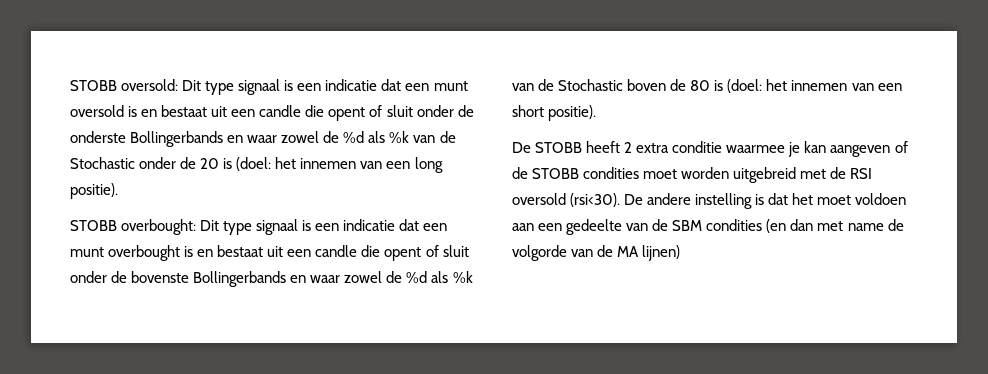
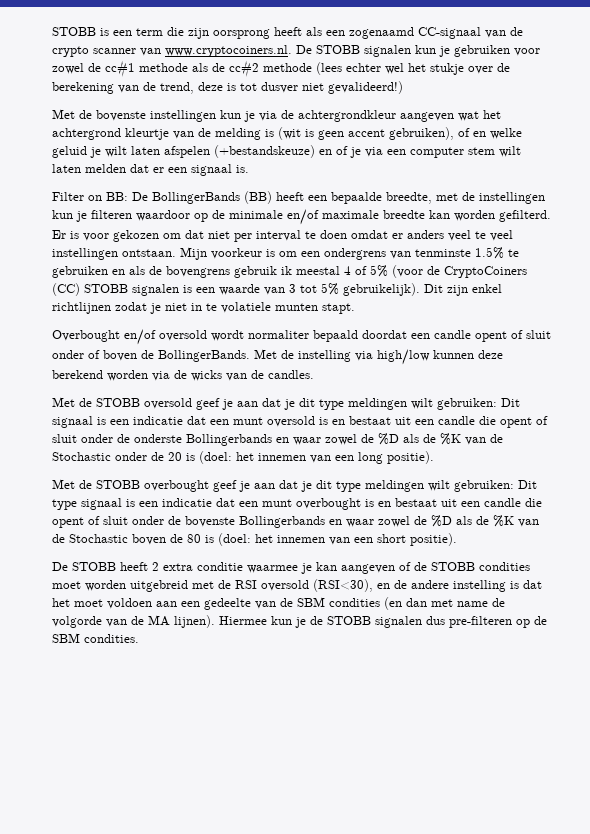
- STOBB oversold: Dit type signaal is een indicatie dat een munt oversold is en bestaat uit een candle die opent of sluit onder de onderste Bollingerbands en waar zowel de %d als %k van de Stochastic onder de 20 is (doel: het innemen van een long positie).
+ STOBB is een term die zijn oorsprong heeft als een zogenaamd CC-signaal van de crypto scanner van www.cryptocoiners.nl. De STOBB signalen kun je gebruiken voor zowel de cc#1 methode als de cc#2 methode (lees echter wel het stukje over de berekening van de trend, deze is tot dusver niet gevalideerd!)
+ Met de bovenste instellingen kun je via de achtergrondkleur aangeven wat het achtergrond kleurtje van de melding is (wit is geen accent gebruiken), of en welke geluid je wilt laten afspelen (+bestandskeuze) en of je via een computer stem wilt laten melden dat er een signaal is.
+ Filter on BB: De BollingerBands (BB) heeft een bepaalde breedte, met de instellingen kun je filteren waardoor op de minimale en/of maximale breedte kan worden gefilterd. Er is voor gekozen om dat niet per interval te doen omdat er anders veel te veel instellingen ontstaan. Mijn voorkeur is om een ondergrens van tenminste 1.5% te gebruiken en als de bovengrens gebruik ik meestal 4 of 5% (voor de CryptoCoiners (CC) STOBB signalen is een waarde van 3 tot 5% gebruikelijk). Dit zijn enkel richtlijnen zodat je niet in te volatiele munten stapt.
+ Overbought en/of oversold wordt normaliter bepaald doordat een candle opent of sluit onder of boven de BollingerBands. Met de instelling via high/low kunnen deze berekend worden via de wicks van de candles.
+ Met de STOBB oversold geef je aan dat je dit type meldingen wilt gebruiken: Dit signaal is een indicatie dat een munt oversold is en bestaat uit een candle die opent of sluit onder de onderste Bollingerbands en waar zowel de %D als de %K van de Stochastic onder de 20 is (doel: het innemen van een long positie).
- STOBB overbought: Dit type signaal is een indicatie dat een munt overbought is en bestaat uit een candle die opent of sluit onder de bovenste Bollingerbands en waar zowel de %d als %k van de Stochastic boven de 80 is (doel: het innemen van een short positie).
+ Met de STOBB overbought geef je aan dat je dit type meldingen wilt gebruiken: Dit type signaal is een indicatie dat een munt overbought is en bestaat uit een candle die opent of sluit onder de bovenste Bollingerbands en waar zowel de %D als de %K van de Stochastic boven de 80 is (doel: het innemen van een short positie).
- De STOBB heeft 2 extra conditie waarmee je kan aangeven of de STOBB condities moet worden uitgebreid met de RSI oversold (rsi<30). De andere instelling is dat het moet voldoen aan een gedeelte van de SBM condities (en dan met name de volgorde van de MA lijnen)
+ De STOBB heeft 2 extra conditie waarmee je kan aangeven of de STOBB condities moet worden uitgebreid met de RSI oversold (RSI<30), en de andere instelling is dat het moet voldoen aan een gedeelte van de SBM condities (en dan met name de volgorde van de MA lijnen). Hiermee kun je de STOBB signalen dus pre-filteren op de SBM condities.

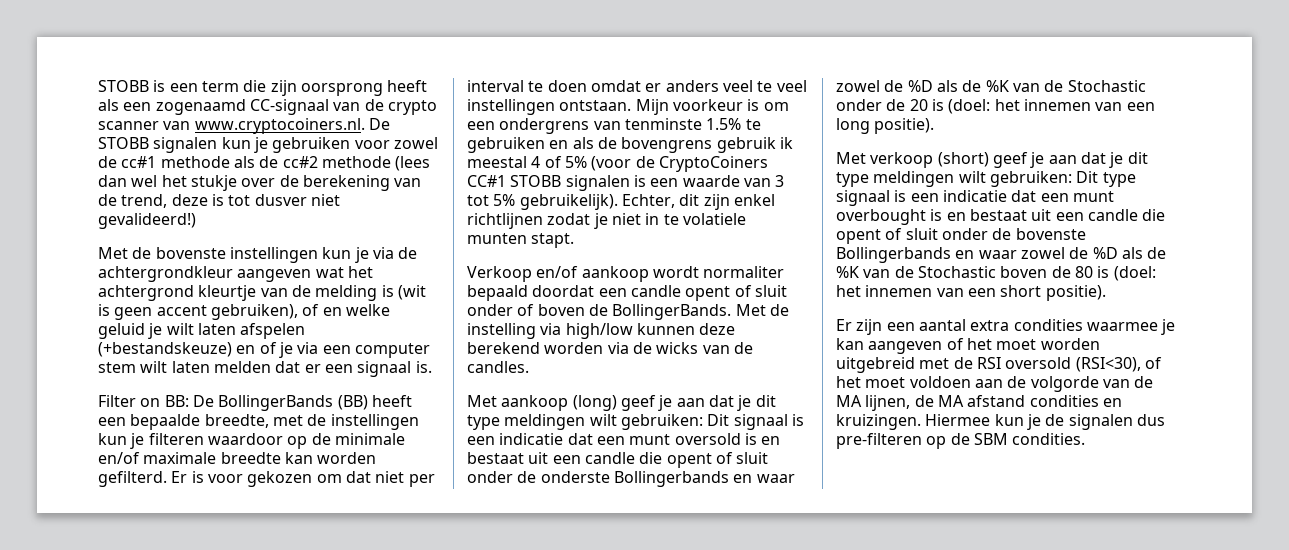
- STOBB is een term die zijn oorsprong heeft als een zogenaamd CC-signaal van de crypto scanner van www.cryptocoiners.nl. De STOBB signalen kun je gebruiken voor zowel de cc#1 methode als de cc#2 methode (lees echter wel het stukje over de berekening van de trend, deze is tot dusver niet gevalideerd!)
+ STOBB is een term die zijn oorsprong heeft als een zogenaamd CC-signaal van de crypto scanner van www.cryptocoiners.nl. De STOBB signalen kun je gebruiken voor zowel de cc#1 methode als de cc#2 methode (lees dan wel het stukje over de berekening van de trend, deze is tot dusver niet gevalideerd!)
- Mijn voorkeur is om een ondergrens van tenminste 1.5% te gebruiken en als de bovengrens gebruik ik meestal 4 of 5% (voor de CryptoCoiners (CC) STOBB signalen is een waarde van 3 tot 5% gebruikelijk).
+ Mijn voorkeur is om een ondergrens van tenminste 1.5% te gebruiken en als de bovengrens gebruik ik meestal 4 of 5% (voor de CryptoCoiners CC#1 STOBB signalen is een waarde van 3 tot 5% gebruikelijk).
- Dit zijn enkel richtlijnen zodat je niet in te volatiele munten stapt.
+ Echter, dit zijn enkel richtlijnen zodat je niet in te volatiele munten stapt.
- Overbought en/of oversold wordt normaliter bepaald doordat een candle opent of sluit onder of boven de BollingerBands.
+ Verkoop en/of aankoop wordt normaliter bepaald doordat een candle opent of sluit onder of boven de BollingerBands.
- Met de STOBB oversold geef je aan dat je dit type meldingen wilt gebruiken: Dit signaal is een indicatie dat een munt oversold is en bestaat uit een candle die opent of sluit onder de onderste Bollingerbands en waar zowel de %D als de %K van de Stochastic onder de 20 is (doel: het innemen van een long positie).
+ Met aankoop (long) geef je aan dat je dit type meldingen wilt gebruiken: Dit signaal is een indicatie dat een munt oversold is en bestaat uit een candle die opent of sluit onder de onderste Bollingerbands en waar zowel de %D als de %K van de Stochastic onder de 20 is (doel: het innemen van een long positie).
- Met de STOBB overbought geef je aan dat je dit type meldingen wilt gebruiken: Dit type signaal is een indicatie dat een munt overbought is en bestaat uit een candle die opent of sluit onder de bovenste Bollingerbands en waar zowel de %D als de %K van de Stochastic boven de 80 is (doel: het innemen van een short positie).
+ Met verkoop (short) geef je aan dat je dit type meldingen wilt gebruiken: Dit type signaal is een indicatie dat een munt overbought is en bestaat uit een candle die opent of sluit onder de bovenste Bollingerbands en waar zowel de %D als de %K van de Stochastic boven de 80 is (doel: het innemen van een short positie).
- De STOBB heeft 2 extra conditie waarmee je kan aangeven of de STOBB condities moet worden uitgebreid met de RSI oversold (RSI<30), en de andere instelling is dat het moet voldoen aan een gedeelte van de SBM condities (en dan met name de volgorde van de MA lijnen).
+ Er zijn een aantal extra condities waarmee je kan aangeven of het moet worden uitgebreid met de RSI oversold (RSI<30), of het moet voldoen aan de volgorde van de MA lijnen, de MA afstand condities en kruizingen.
- Hiermee kun je de STOBB signalen dus pre-filteren op de SBM condities.
+ Hiermee kun je de signalen dus pre-filteren op de SBM condities.

